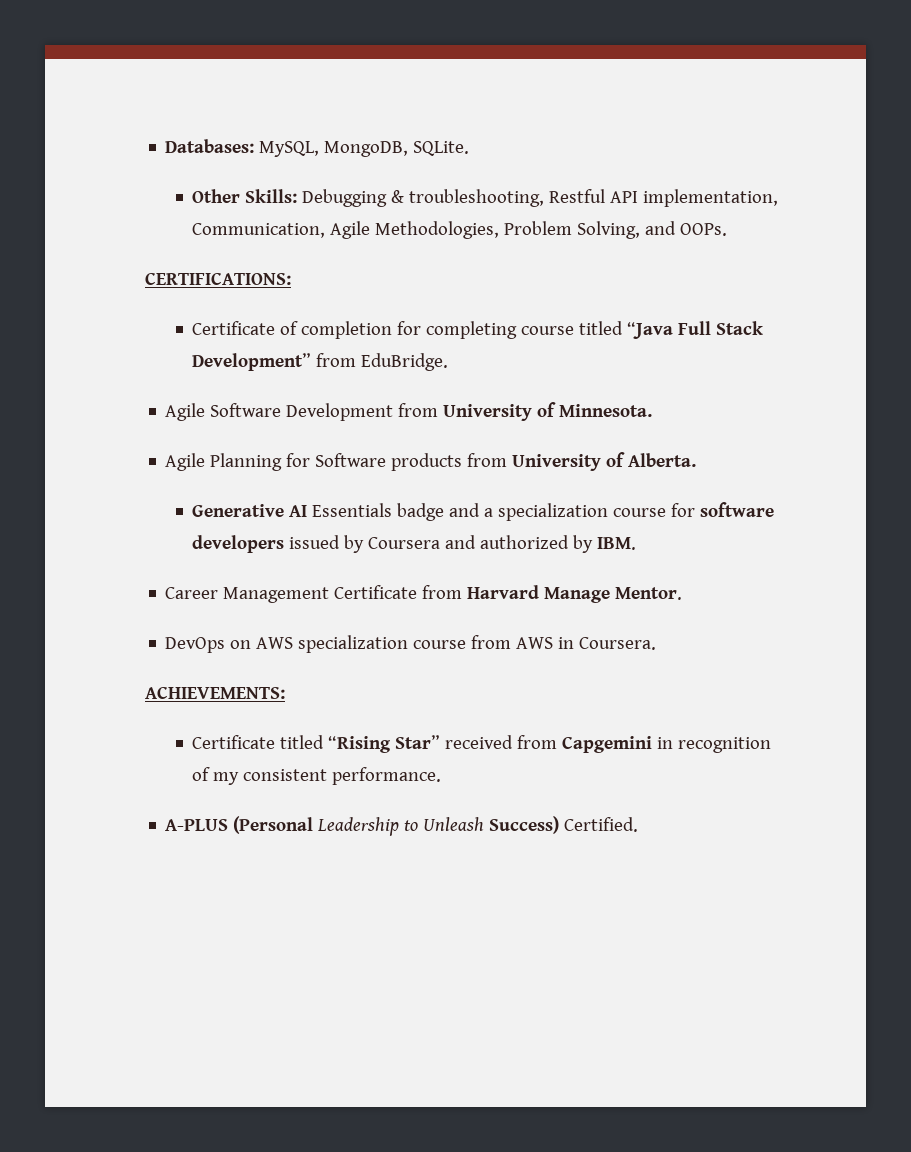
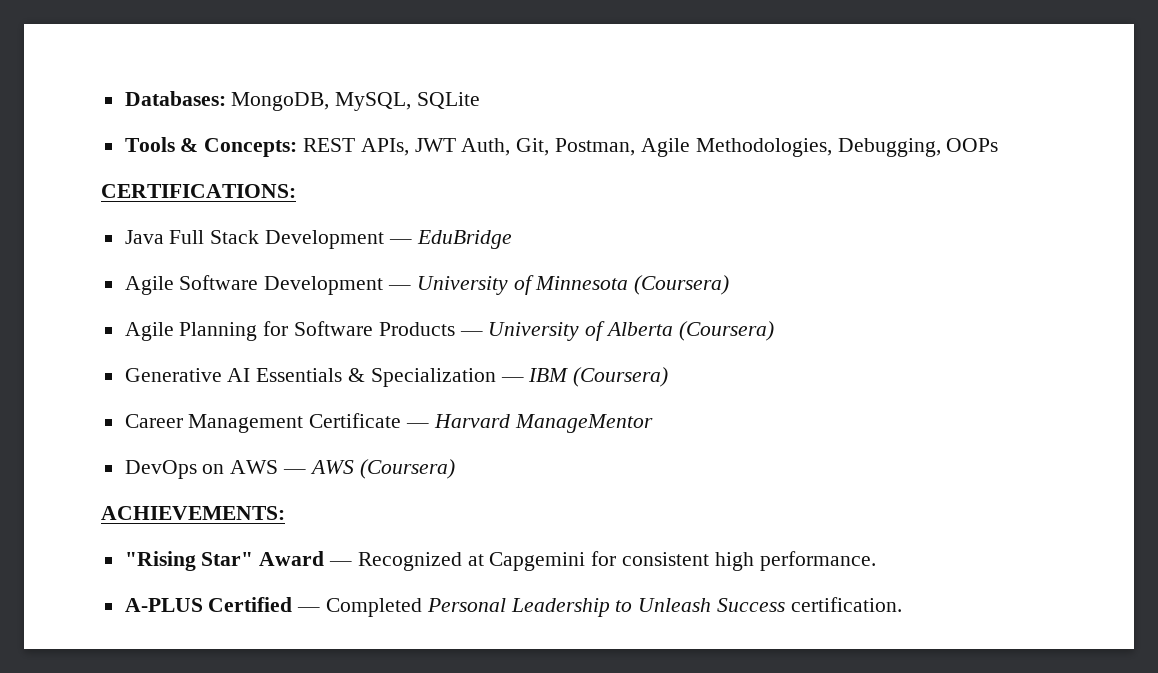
- Databases: MySQL, MongoDB, SQLite.
- Other Skills: Debugging & troubleshooting, Restful API implementation, Communication, Agile Methodologies, Problem Solving, and OOPs.
+ Databases: MongoDB, MySQL, SQLite
+ Tools & Concepts: REST APIs, JWT Auth, Git, Postman, Agile Methodologies, Debugging, OOPs
  CERTIFICATIONS:
- Certificate of completion for completing course titled “Java Full Stack Development” from EduBridge.
+ Java Full Stack Development — EduBridge
- Agile Software Development from University of Minnesota.
+ Agile Software Development — University of Minnesota (Coursera)
- Agile Planning for Software products from University of Alberta.
- Generative AI Essentials badge and a specialization course for software developers issued by Coursera and authorized by IBM.
+ Agile Planning for Software Products — University of Alberta (Coursera)
+ Generative AI Essentials & Specialization — IBM (Coursera)
- Career Management Certificate from Harvard Manage Mentor.
+ Career Management Certificate — Harvard ManageMentor
- DevOps on AWS specialization course from AWS in Coursera.
+ DevOps on AWS — AWS (Coursera)
  ACHIEVEMENTS:
- Certificate titled “Rising Star” received from Capgemini in recognition of my consistent performance.
- A-PLUS (Personal Leadership to Unleash Success) Certified.
+ "Rising Star" Award — Recognized at Capgemini for consistent high performance.
+ A-PLUS Certified — Completed Personal Leadership to Unleash Success certification.

